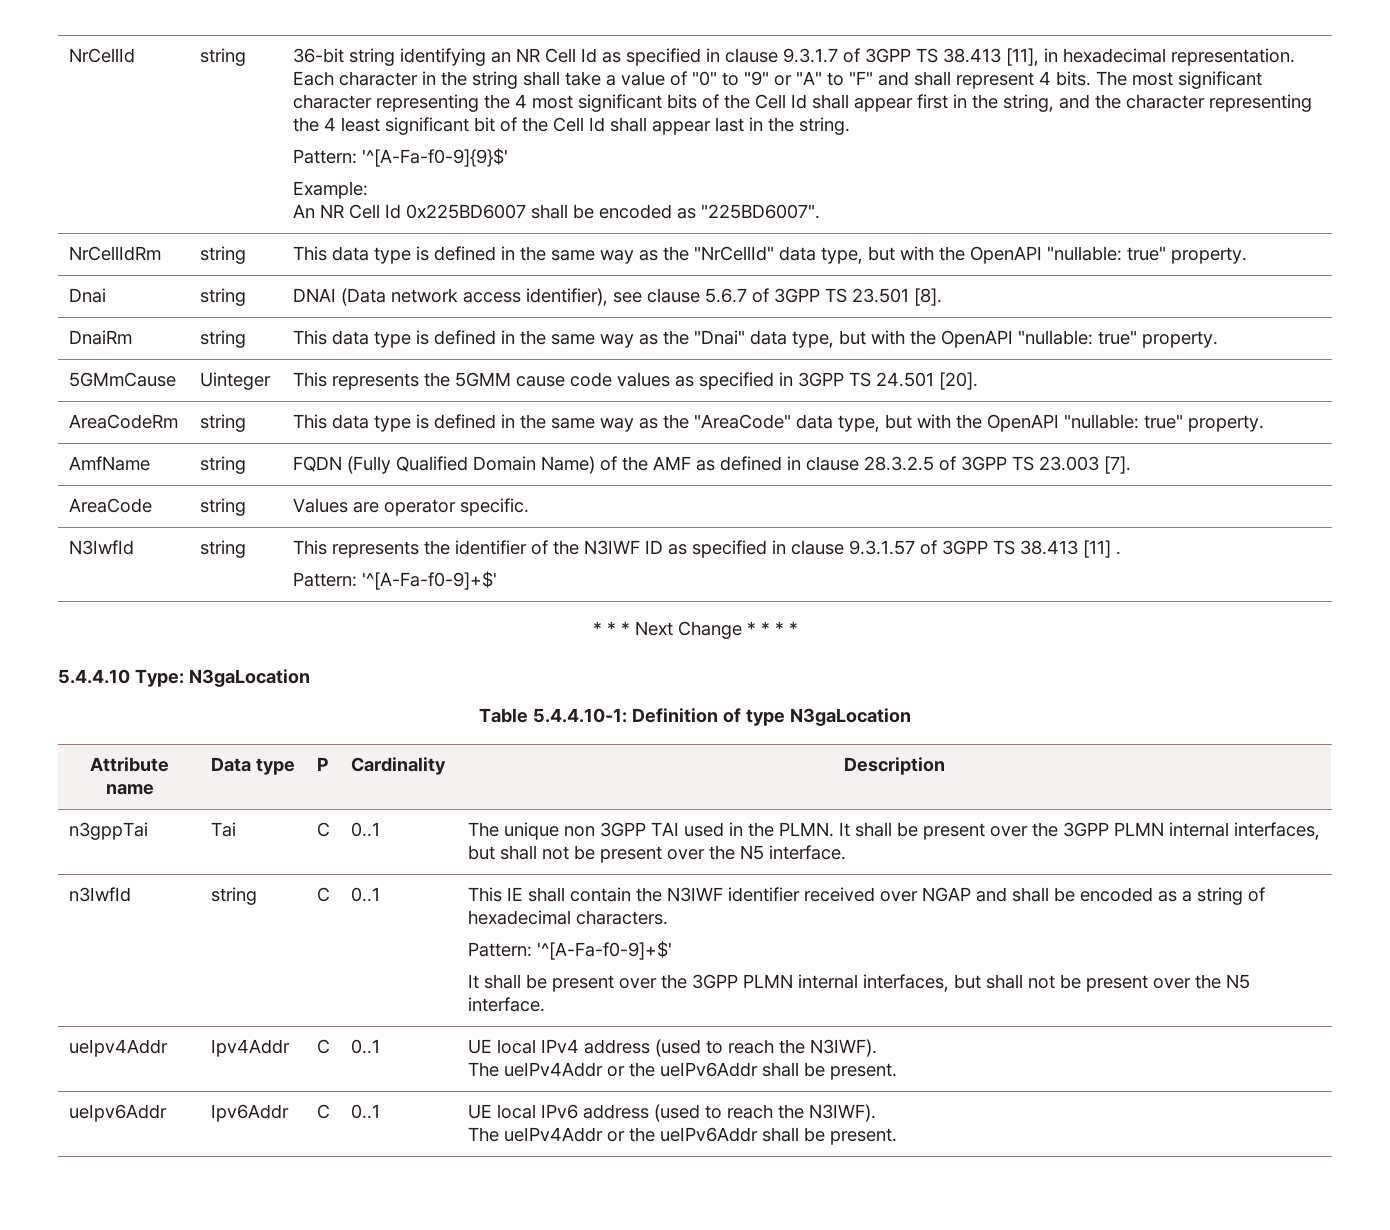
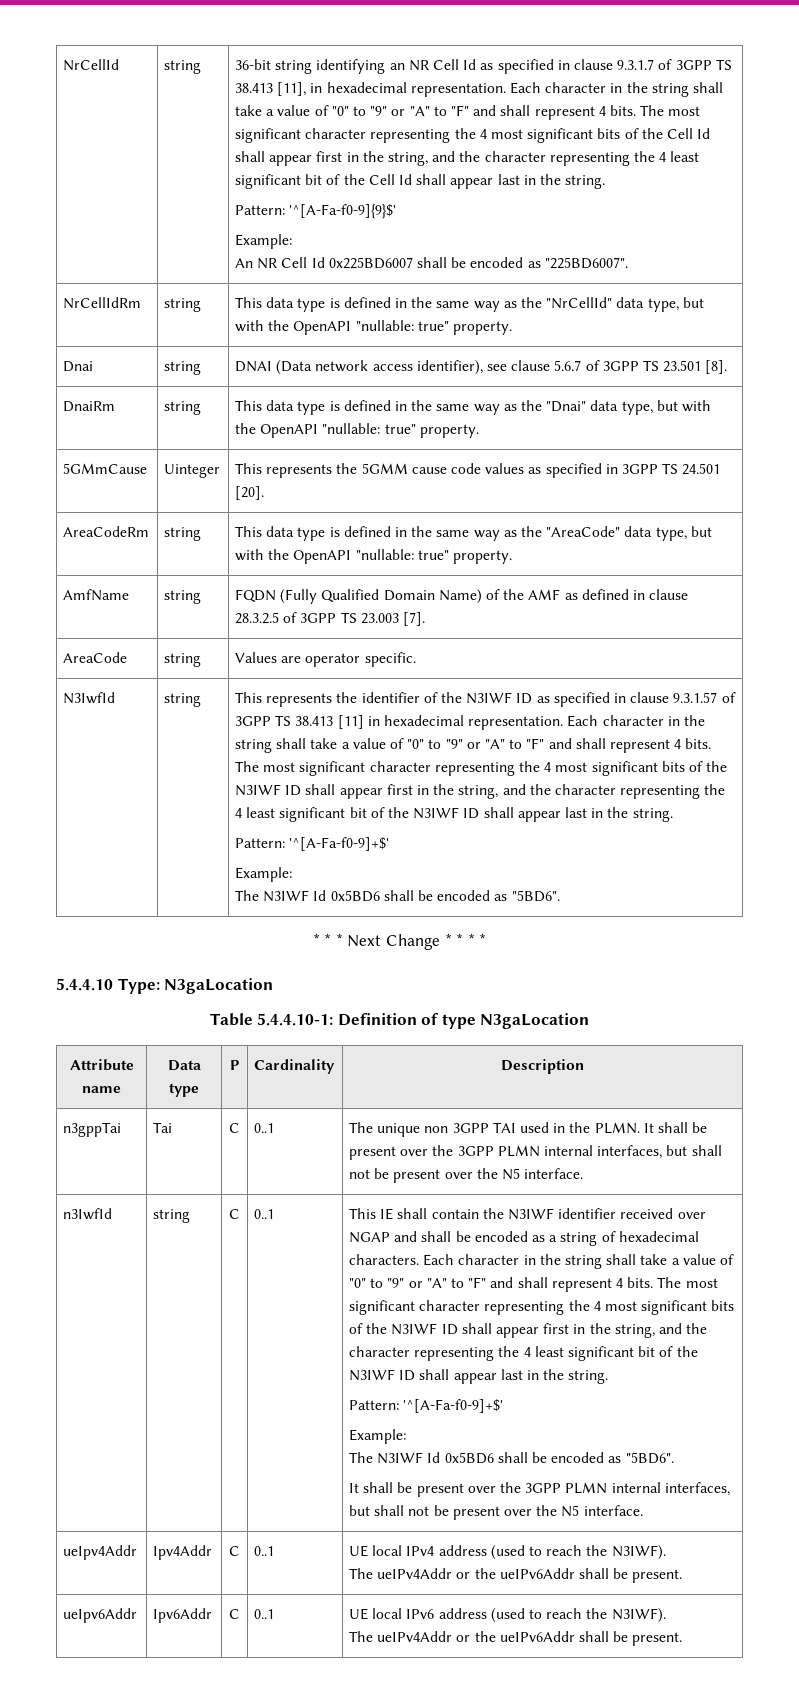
- This represents the identifier of the N3IWF ID as specified in clause 9.3.1.57 of 3GPP TS 38.413 [11] .
+ This represents the identifier of the N3IWF ID as specified in clause 9.3.1.57 of 3GPP TS 38.413 [11] in hexadecimal representation. Each character in the string shall take a value of "0" to "9" or "A" to "F" and shall represent 4 bits. The most significant character representing the 4 most significant bits of the N3IWF ID shall appear first in the string, and the character representing the 4 least significant bit of the N3IWF ID shall appear last in the string.
  Pattern: '^[A-Fa-f0-9]+$'
+ Example:
+ The N3IWF Id 0x5BD6 shall be encoded as "5BD6".
- This IE shall contain the N3IWF identifier received over NGAP and shall be encoded as a string of hexadecimal characters.
+ This IE shall contain the N3IWF identifier received over NGAP and shall be encoded as a string of hexadecimal characters. Each character in the string shall take a value of "0" to "9" or "A" to "F" and shall represent 4 bits. The most significant character representing the 4 most significant bits of the N3IWF ID shall appear first in the string, and the character representing the 4 least significant bit of the N3IWF ID shall appear last in the string.
  Pattern: '^[A-Fa-f0-9]+$'
+ Example:
+ The N3IWF Id 0x5BD6 shall be encoded as "5BD6".

